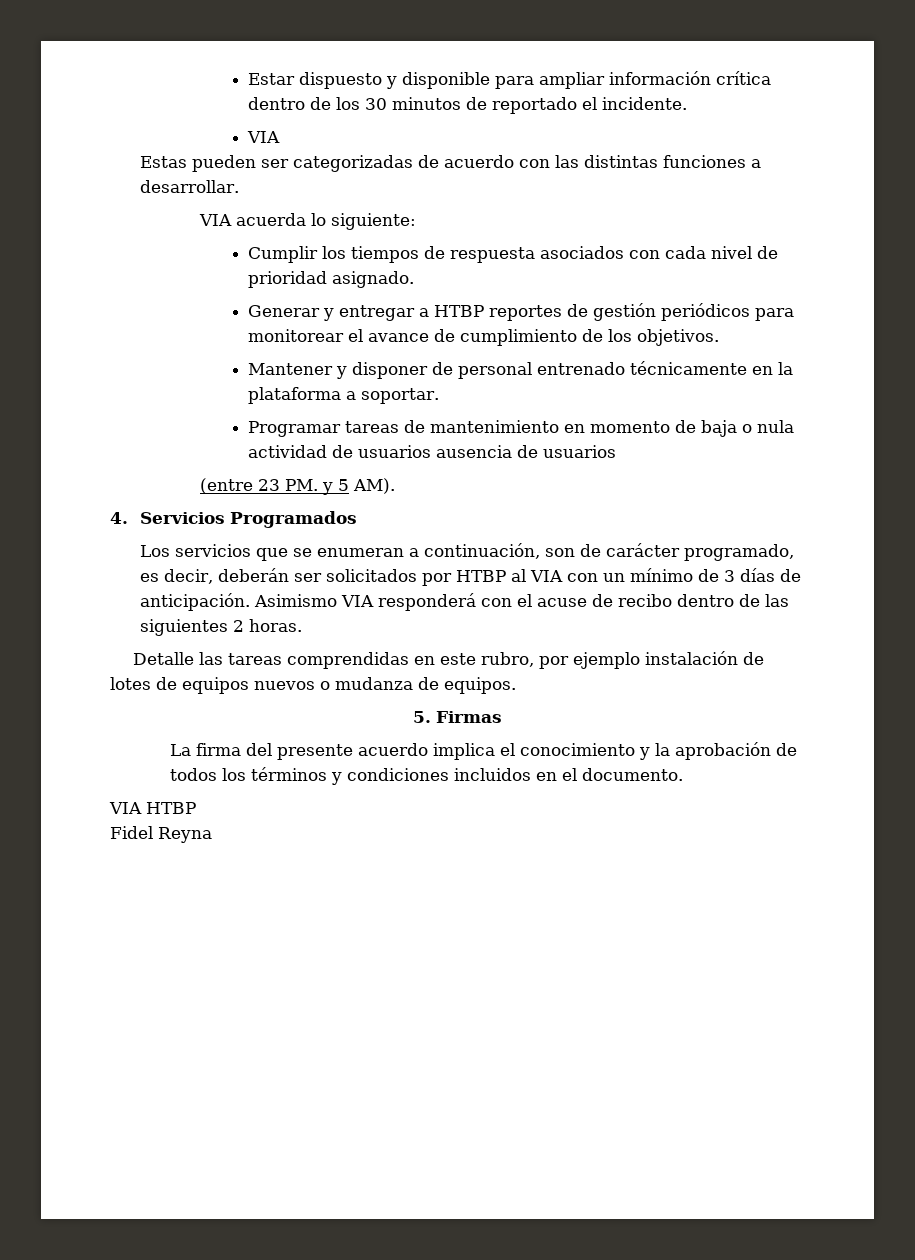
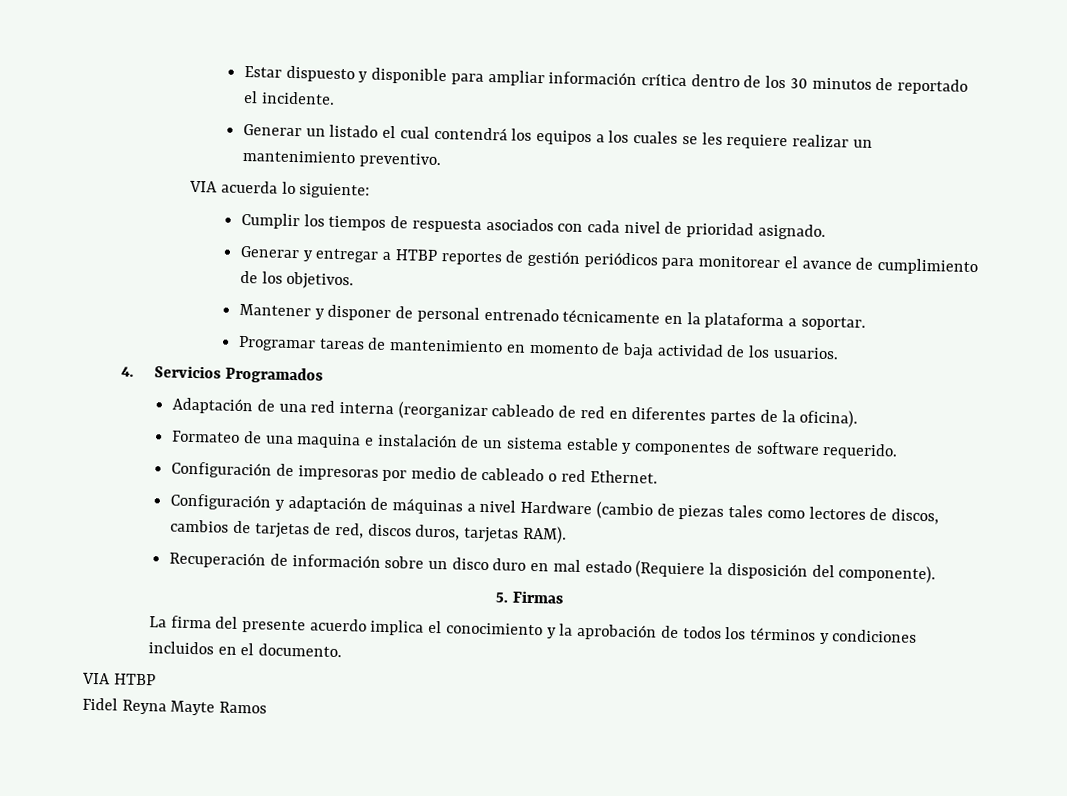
  Estar dispuesto y disponible para ampliar información crítica dentro de los 30 minutos de reportado el incidente.
- VIA
- Estas pueden ser categorizadas de acuerdo con las distintas funciones a desarrollar.
+ Generar un listado el cual contendrá los equipos a los cuales se les requiere realizar un mantenimiento preventivo.
- Programar tareas de mantenimiento en momento de baja o nula actividad de usuarios ausencia de usuarios
- (entre 23 PM. y 5 AM).
+ Programar tareas de mantenimiento en momento de baja actividad de los usuarios.
  4. Servicios Programados
- Los servicios que se enumeran a continuación, son de carácter programado, es decir, deberán ser solicitados por HTBP al VIA con un mínimo de 3 días de anticipación. Asimismo VIA responderá con el acuse de recibo dentro de las siguientes 2 horas.
- Detalle las tareas comprendidas en este rubro, por ejemplo instalación de lotes de equipos nuevos o mudanza de equipos.
+ Adaptación de una red interna (reorganizar cableado de red en diferentes partes de la oficina).
+ Formateo de una maquina e instalación de un sistema estable y componentes de software requerido.
+ Configuración de impresoras por medio de cableado o red Ethernet.
+ Configuración y adaptación de máquinas a nivel Hardware (cambio de piezas tales como lectores de discos, cambios de tarjetas de red, discos duros, tarjetas RAM).
+ Recuperación de información sobre un disco duro en mal estado (Requiere la disposición del componente).
- Fidel Reyna
+ Fidel Reyna Mayte Ramos

